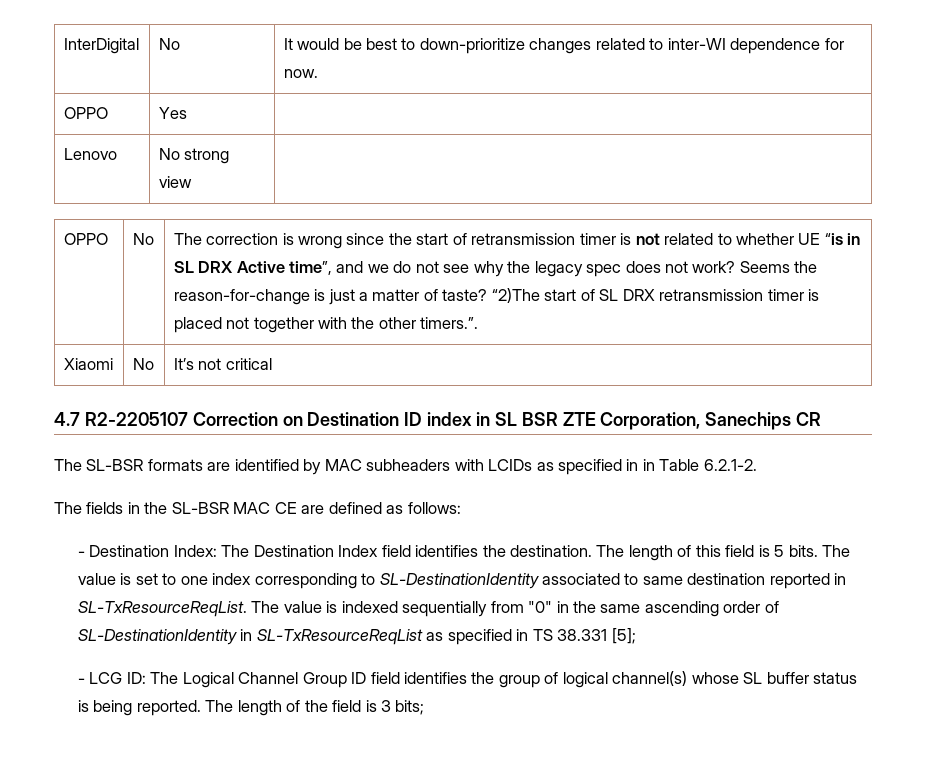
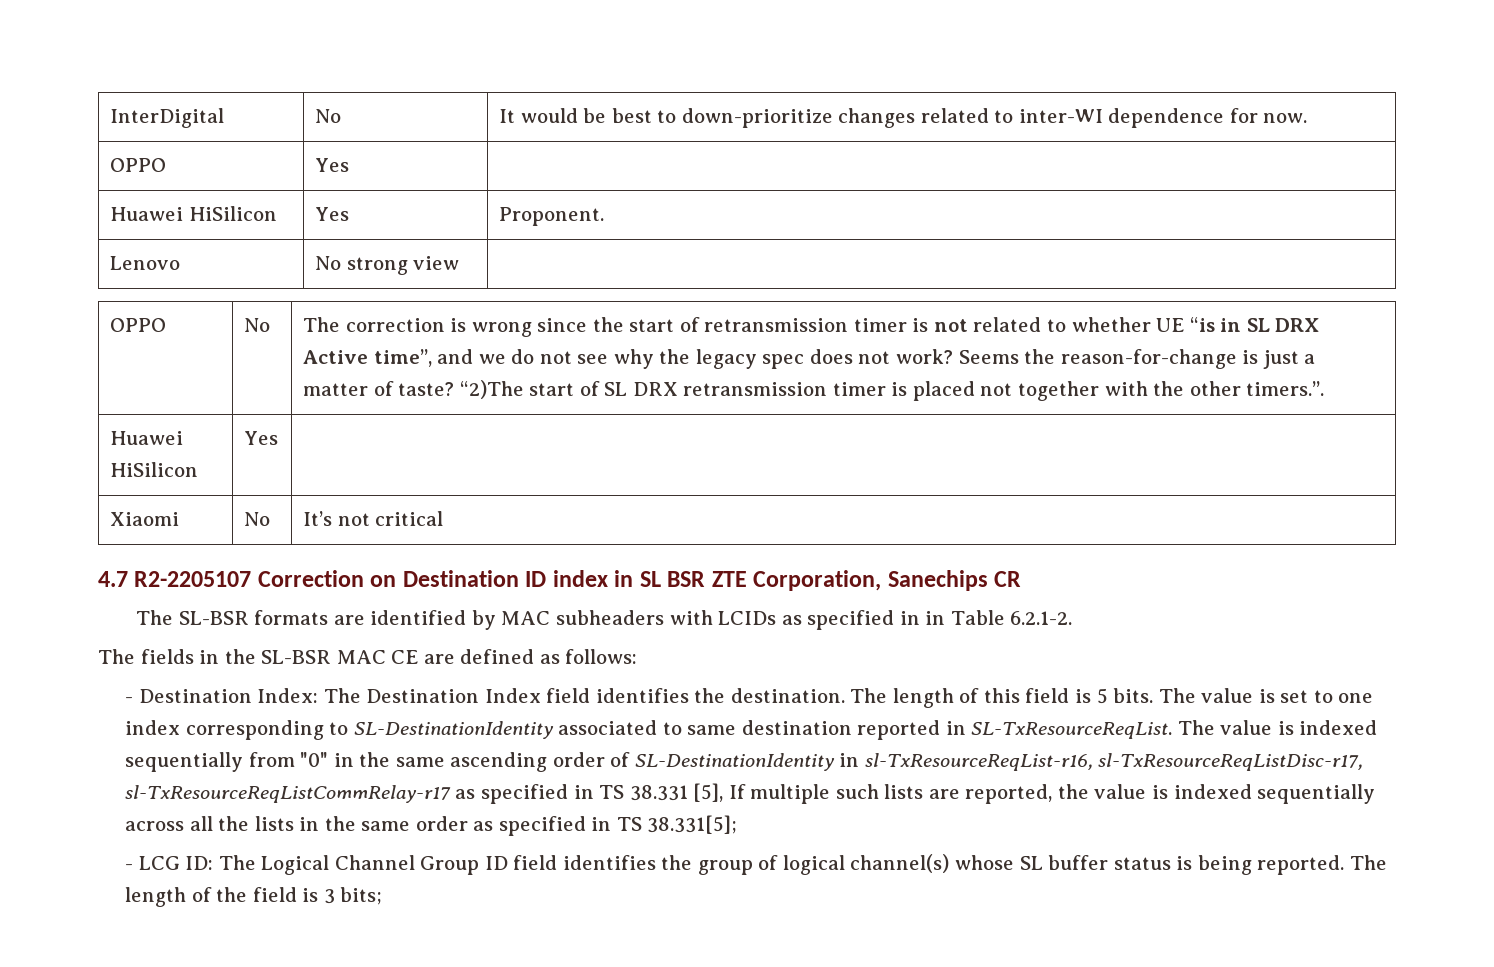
+ Huawei HiSilicon | Yes | Proponent.
  “2)The start of SL DRX retransmission timer is placed not together with the other timers.”.
+ Huawei HiSilicon | Yes |
- The value is indexed sequentially from "0" in the same ascending order of SL-DestinationIdentity in SL-TxResourceReqList as specified in TS 38.331 [5];
+ The value is indexed sequentially from "0" in the same ascending order of SL-DestinationIdentity in sl-TxResourceReqList-r16, sl-TxResourceReqListDisc-r17, sl-TxResourceReqListCommRelay-r17 as specified in TS 38.331 [5], If multiple such lists are reported, the value is indexed sequentially across all the lists in the same order as specified in TS 38.331[5];

